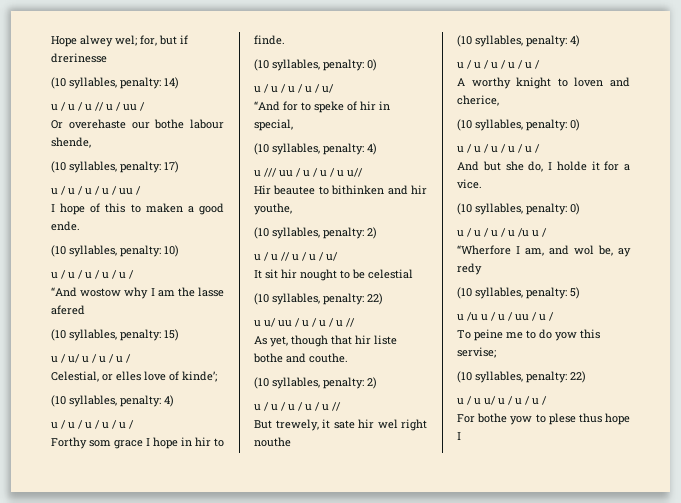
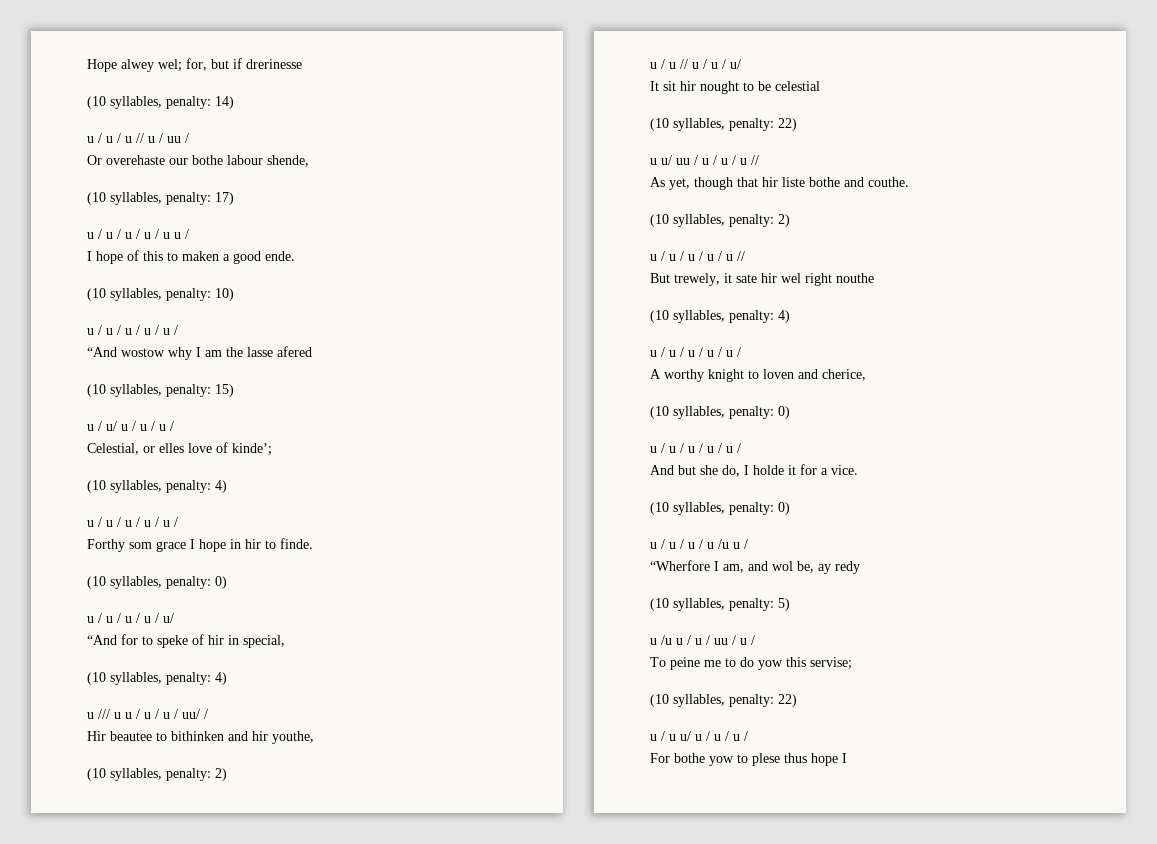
- u / u / u / u / uu /
+ u / u / u / u / u u /
- u /// uu / u / u / u u//
+ u /// u u / u / u / uu/ /

